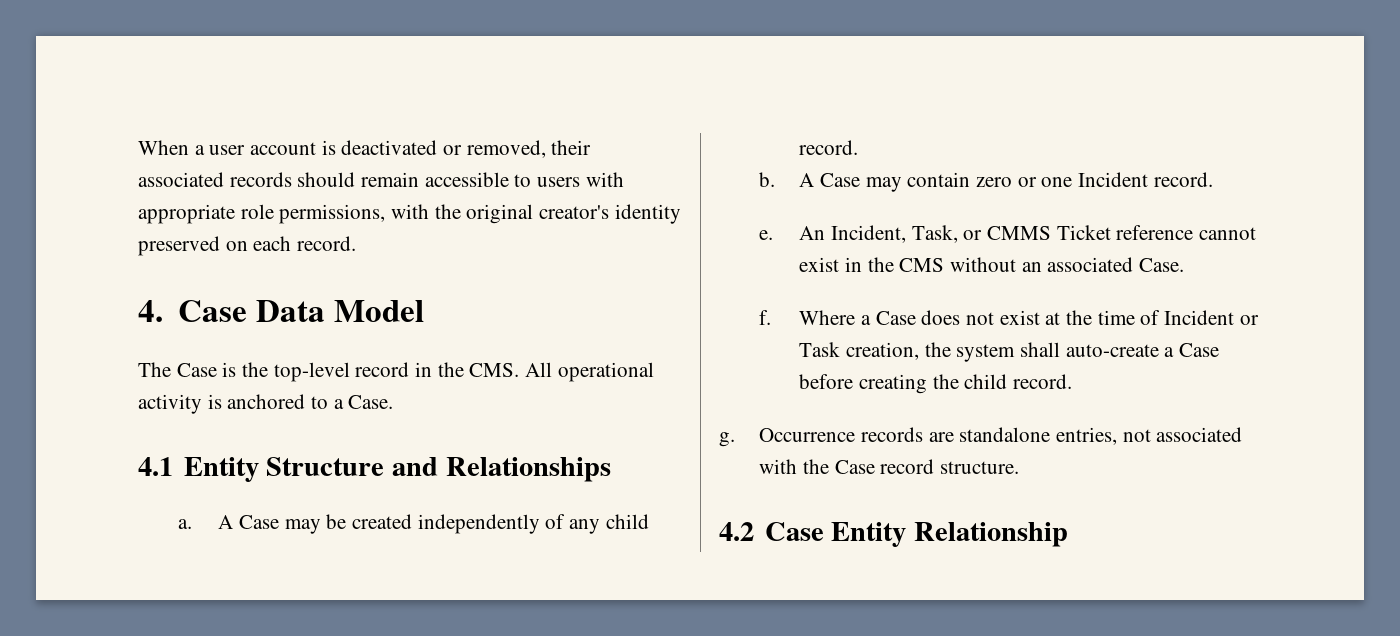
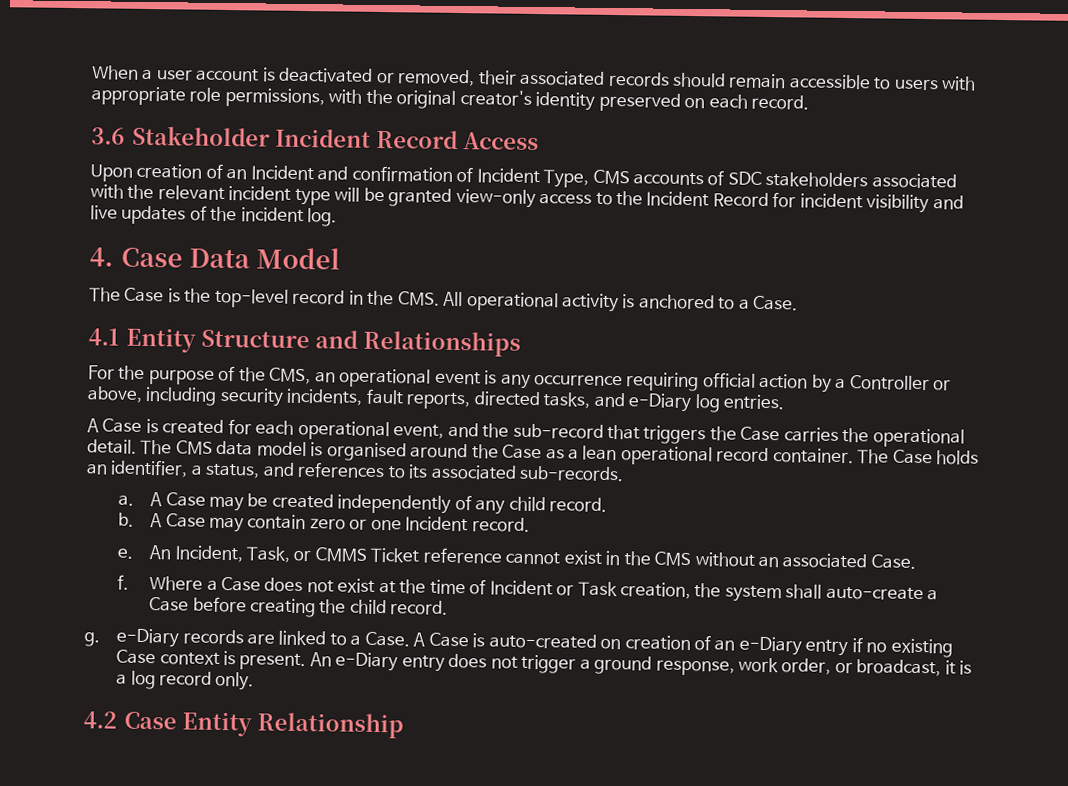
+ 3.6 Stakeholder Incident Record Access
+ Upon creation of an Incident and confirmation of Incident Type, CMS accounts of SDC stakeholders associated with the relevant incident type will be granted view-only access to the Incident Record for incident visibility and live updates of the incident log.
+ For the purpose of the CMS, an operational event is any occurrence requiring official action by a Controller or above, including security incidents, fault reports, directed tasks, and e-Diary log entries.
+ A Case is created for each operational event, and the sub-record that triggers the Case carries the operational detail. The CMS data model is organised around the Case as a lean operational record container. The Case holds an identifier, a status, and references to its associated sub-records.
- g. Occurrence records are standalone entries, not associated with the Case record structure.
+ g. e-Diary records are linked to a Case. A Case is auto-created on creation of an e-Diary entry if no existing Case context is present. An e-Diary entry does not trigger a ground response, work order, or broadcast, it is a log record only.

